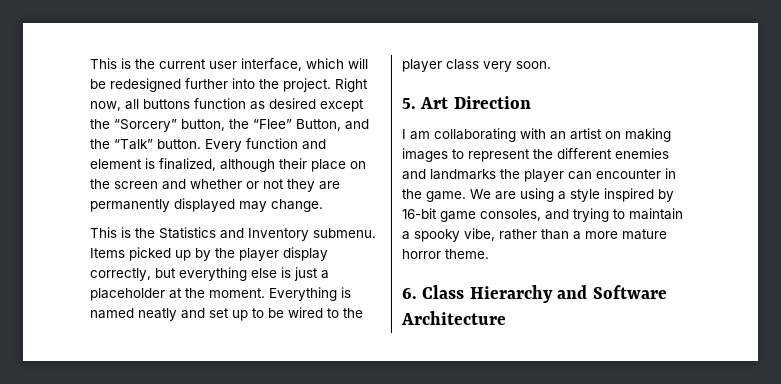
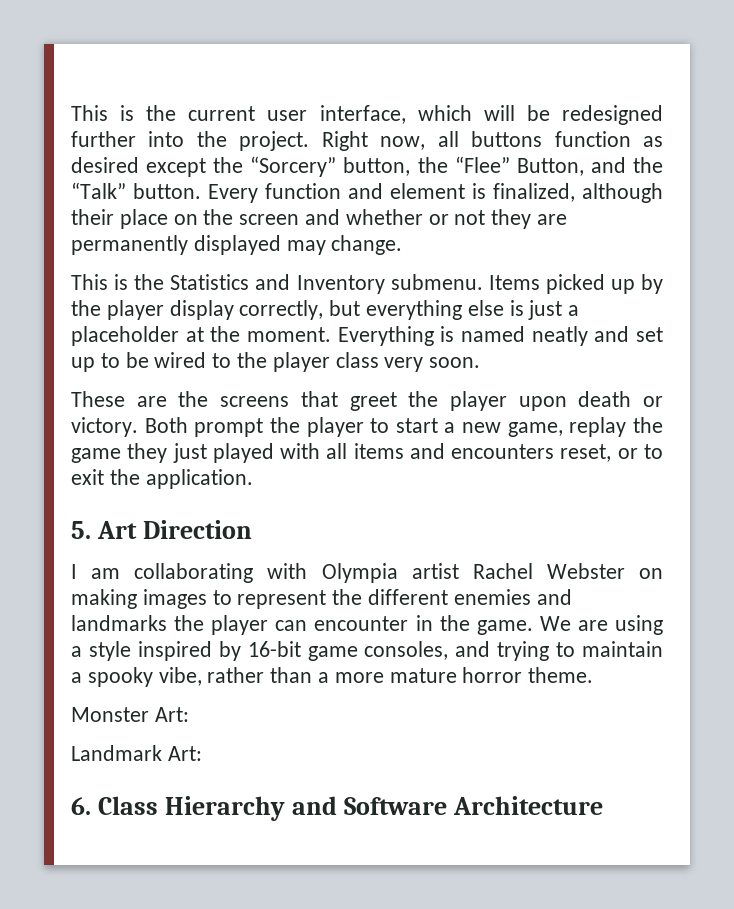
+ These are the screens that greet the player upon death or victory. Both prompt the player to start a new game, replay the game they just played with all items and encounters reset, or to exit the application.
- I am collaborating with an artist on making images to represent the different enemies and landmarks the player can encounter in the game.
+ I am collaborating with Olympia artist Rachel Webster on making images to represent the different enemies and landmarks the player can encounter in the game.
+ Monster Art:
+ Landmark Art:

